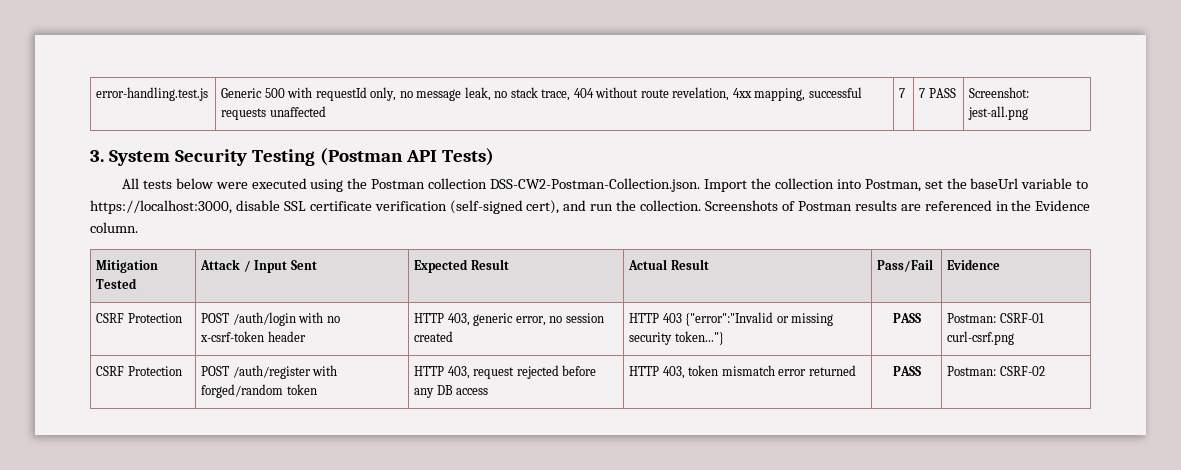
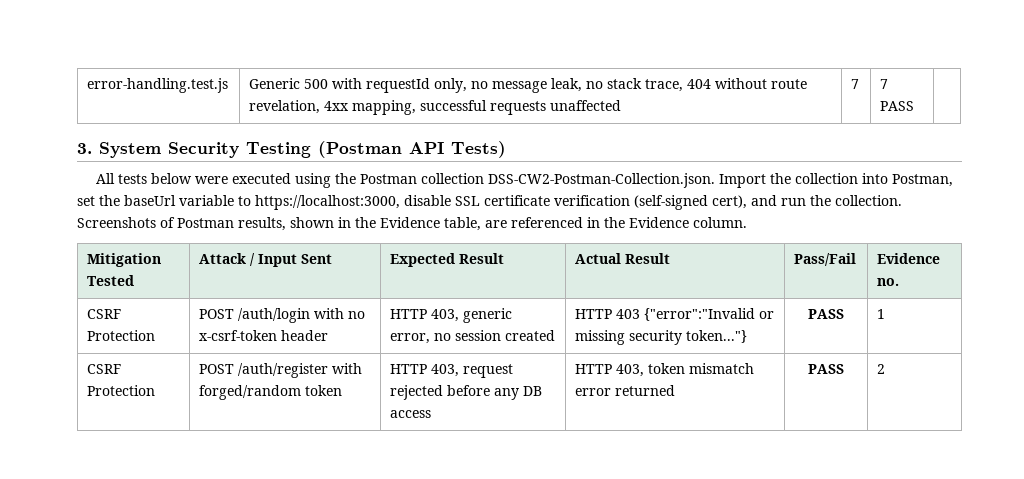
- error-handling.test.js | Generic 500 with requestId only, no message leak, no stack trace, 404 without route revelation, 4xx mapping, successful requests unaffected | 7 | 7 PASS | Screenshot: jest-all.png
+ error-handling.test.js | Generic 500 with requestId only, no message leak, no stack trace, 404 without route revelation, 4xx mapping, successful requests unaffected | 7 | 7 PASS |
- Screenshots of Postman results are referenced in the Evidence column.
+ Screenshots of Postman results, shown in the Evidence table, are referenced in the Evidence column.
- Mitigation Tested | Attack / Input Sent | Expected Result | Actual Result | Pass/Fail | Evidence
+ Mitigation Tested | Attack / Input Sent | Expected Result | Actual Result | Pass/Fail | Evidence no.
- CSRF Protection | POST /auth/login with no x-csrf-token header | HTTP 403, generic error, no session created | HTTP 403 {"error":"Invalid or missing security token..."} | PASS | Postman: CSRF-01 curl-csrf.png
+ CSRF Protection | POST /auth/login with no x-csrf-token header | HTTP 403, generic error, no session created | HTTP 403 {"error":"Invalid or missing security token..."} | PASS | 1
- CSRF Protection | POST /auth/register with forged/random token | HTTP 403, request rejected before any DB access | HTTP 403, token mismatch error returned | PASS | Postman: CSRF-02
+ CSRF Protection | POST /auth/register with forged/random token | HTTP 403, request rejected before any DB access | HTTP 403, token mismatch error returned | PASS | 2

